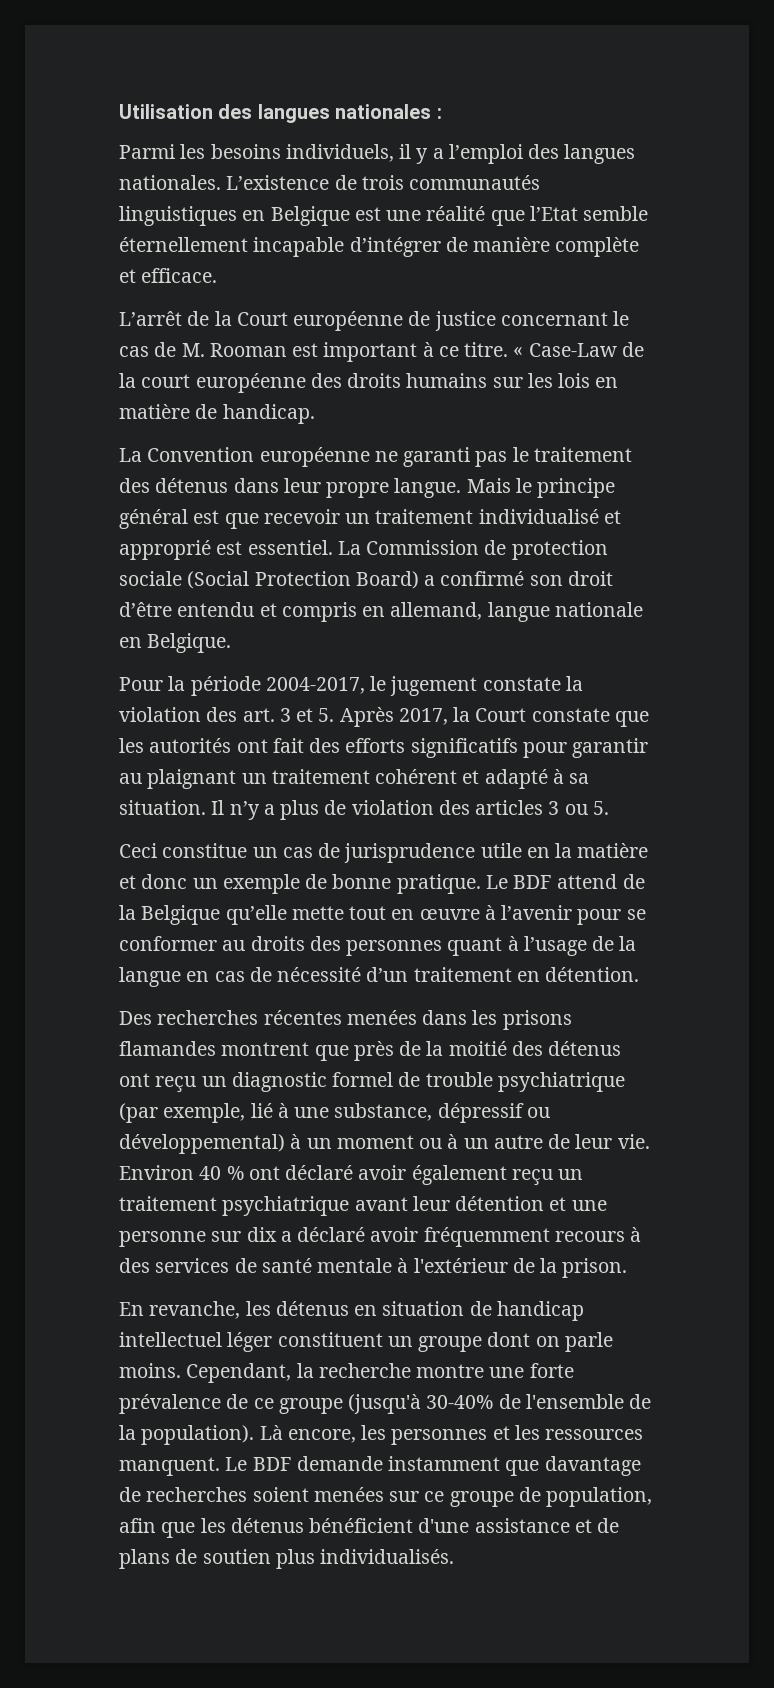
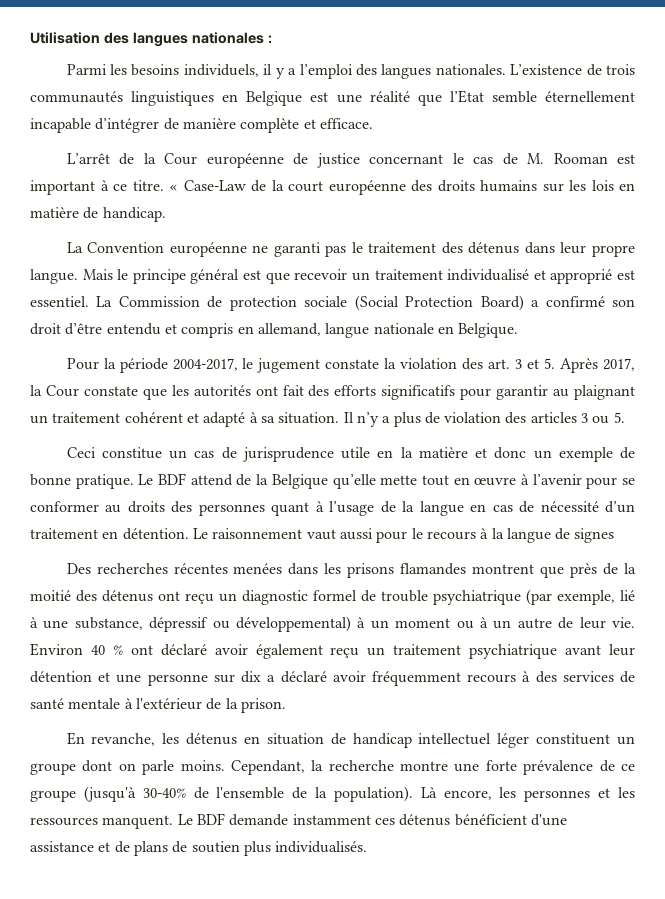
- L’arrêt de la Court européenne de justice concernant le cas de M. Rooman est important à ce titre.
+ L’arrêt de la Cour européenne de justice concernant le cas de M. Rooman est important à ce titre.
- Pour la période 2004-2017, le jugement constate la violation des art. 3 et 5. Après 2017, la Court constate que les autorités ont fait des efforts significatifs pour garantir au plaignant un traitement cohérent et adapté à sa situation.
+ Pour la période 2004-2017, le jugement constate la violation des art. 3 et 5. Après 2017, la Cour constate que les autorités ont fait des efforts significatifs pour garantir au plaignant un traitement cohérent et adapté à sa situation.
+ Le raisonnement vaut aussi pour le recours à la langue de signes
- Le BDF demande instamment que davantage de recherches soient menées sur ce groupe de population, afin que les détenus bénéficient d'une assistance et de plans de soutien plus individualisés.
+ Le BDF demande instamment ces détenus bénéficient d'une assistance et de plans de soutien plus individualisés.

